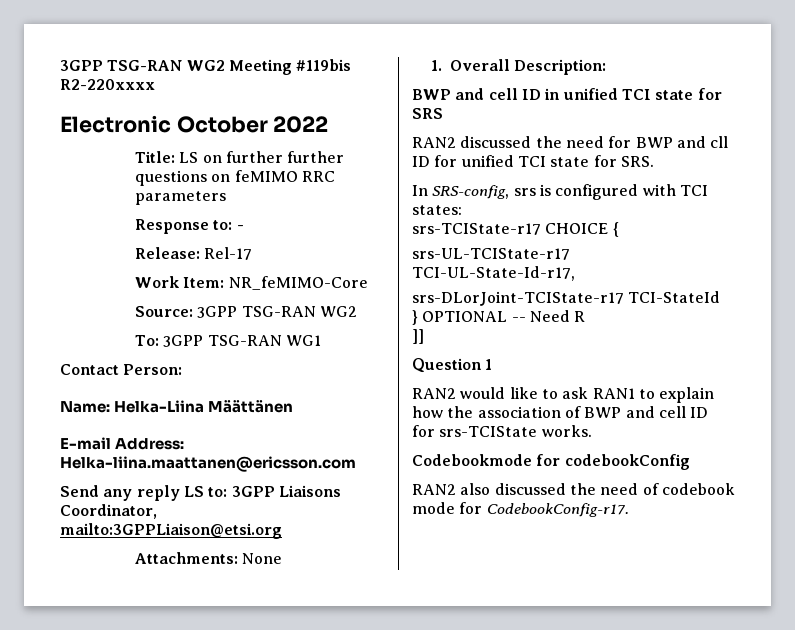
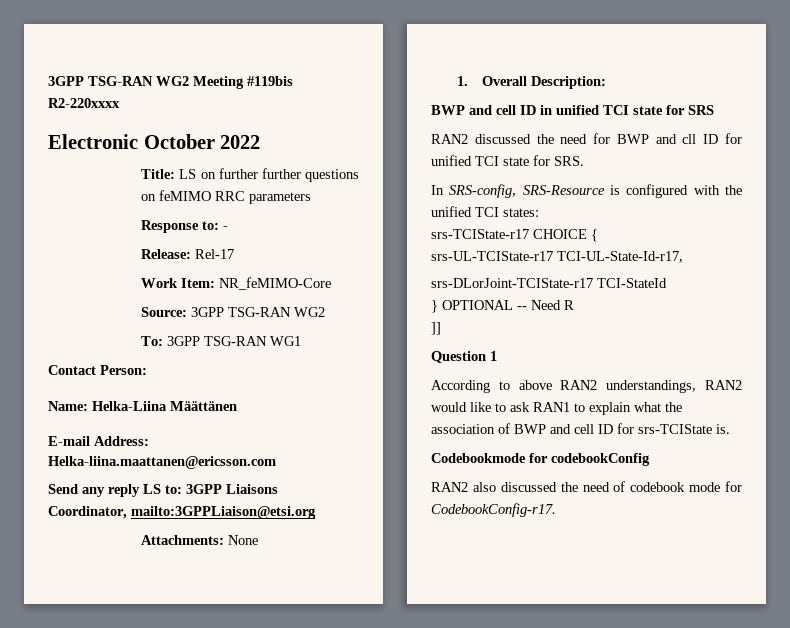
- In SRS-config, srs is configured with TCI states:
+ In SRS-config, SRS-Resource is configured with the unified TCI states:
- RAN2 would like to ask RAN1 to explain how the association of BWP and cell ID for srs-TCIState works.
+ According to above RAN2 understandings, RAN2 would like to ask RAN1 to explain what the association of BWP and cell ID for srs-TCIState is.

